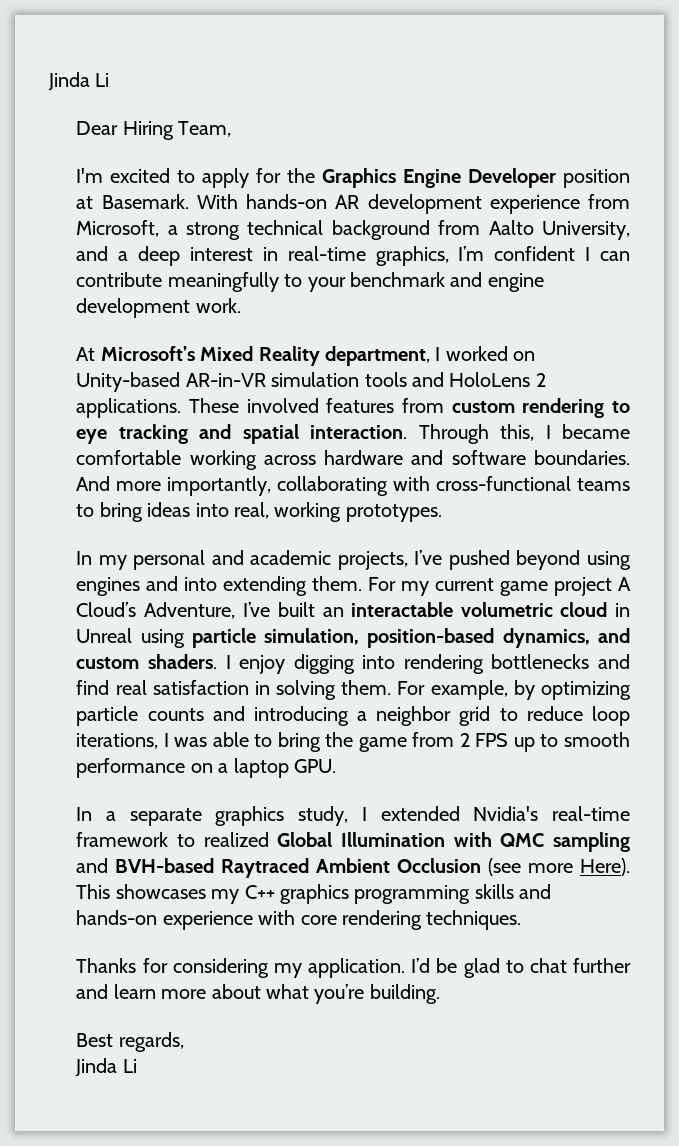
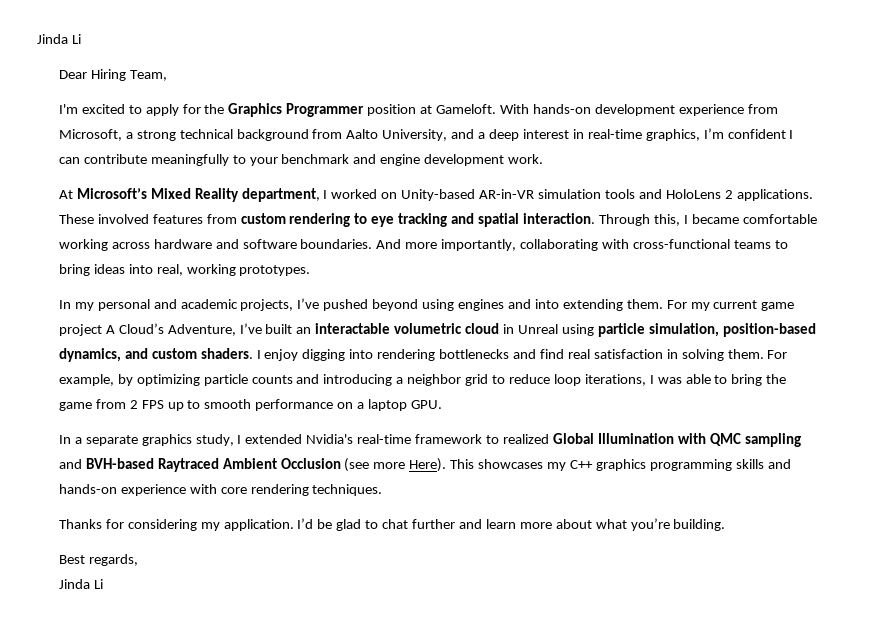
- I'm excited to apply for the Graphics Engine Developer position at Basemark.
+ I'm excited to apply for the Graphics Programmer position at Gameloft.
- With hands-on AR development experience from Microsoft, a strong technical background from Aalto University, and a deep interest in real-time graphics, I’m confident I can contribute meaningfully to your benchmark and engine development work.
+ With hands-on development experience from Microsoft, a strong technical background from Aalto University, and a deep interest in real-time graphics, I’m confident I can contribute meaningfully to your benchmark and engine development work.

